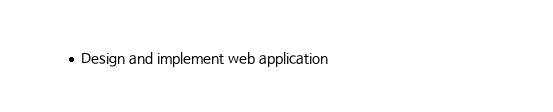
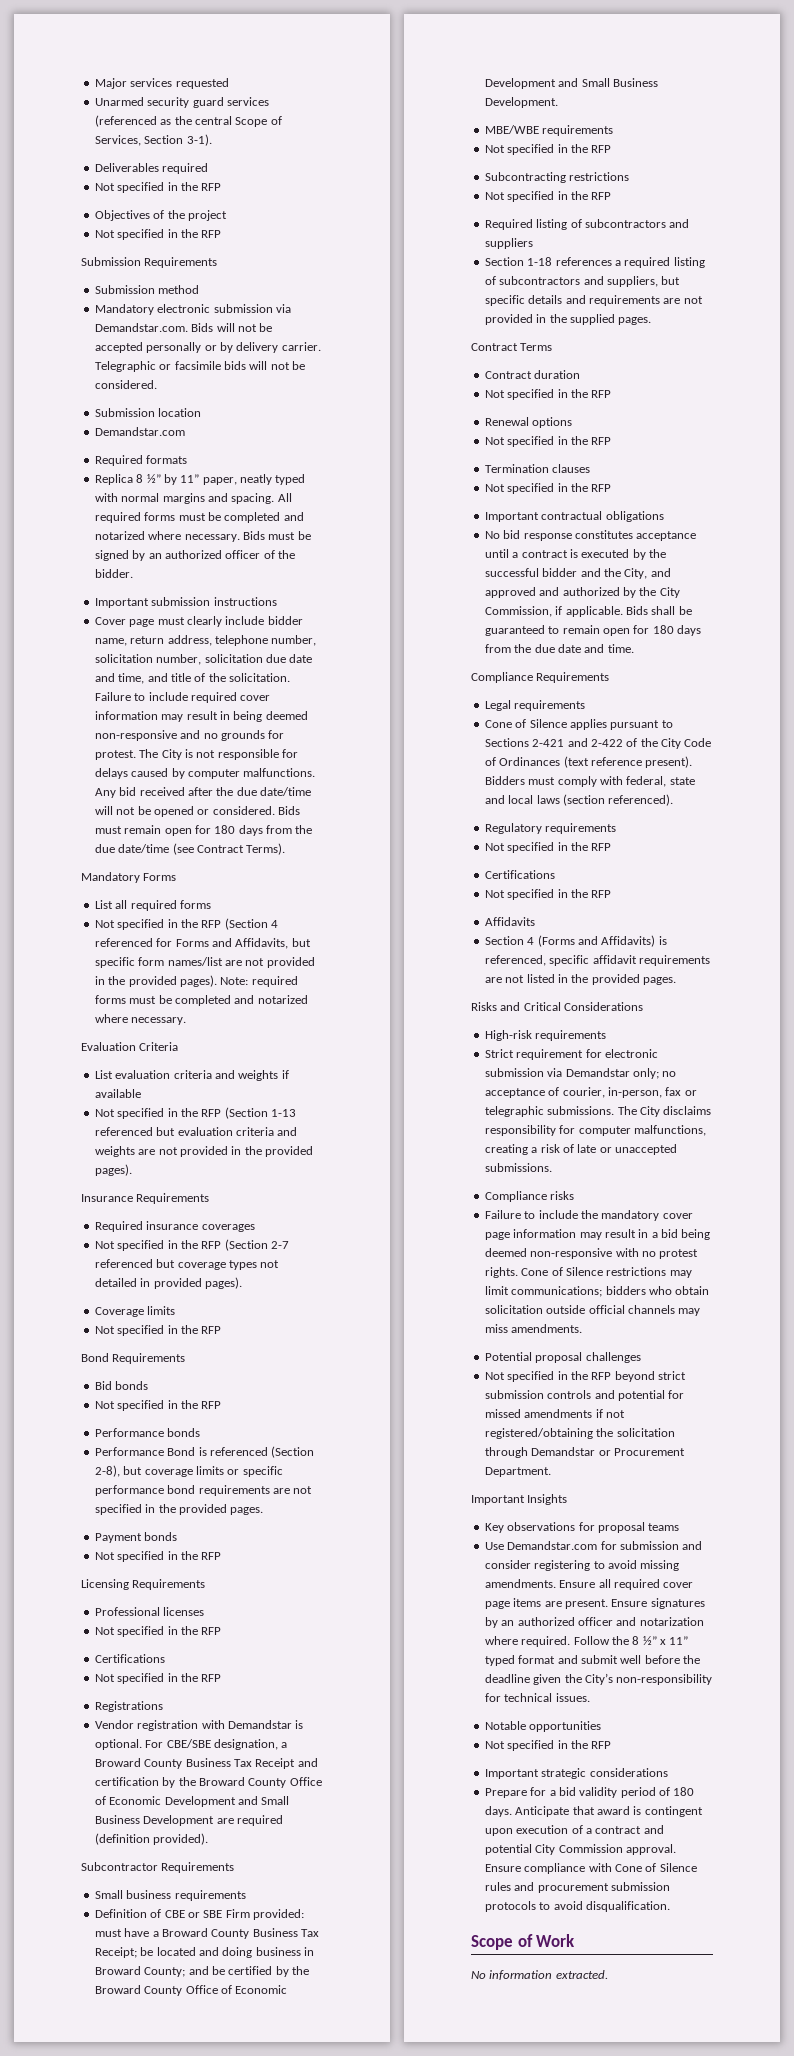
- Design and implement web application
+ Major services requested
+ Unarmed security guard services (referenced as the central Scope of Services, Section 3-1).
+ Deliverables required
+ Not specified in the RFP
+ Objectives of the project
+ Not specified in the RFP
+ Submission Requirements
+ Submission method
+ Mandatory electronic submission via Demandstar.com. Bids will not be accepted personally or by delivery carrier. Telegraphic or facsimile bids will not be considered.
+ Submission location
+ Demandstar.com
+ Required formats
+ Replica 8 ½” by 11” paper, neatly typed with normal margins and spacing. All required forms must be completed and notarized where necessary. Bids must be signed by an authorized officer of the bidder.
+ Important submission instructions
+ Cover page must clearly include bidder name, return address, telephone number, solicitation number, solicitation due date and time, and title of the solicitation. Failure to include required cover information may result in being deemed non-responsive and no grounds for protest. The City is not responsible for delays caused by computer malfunctions. Any bid received after the due date/time will not be opened or considered. Bids must remain open for 180 days from the due date/time (see Contract Terms).
+ Mandatory Forms
+ List all required forms
+ Not specified in the RFP (Section 4 referenced for Forms and Affidavits, but specific form names/list are not provided in the provided pages). Note: required forms must be completed and notarized where necessary.
+ Evaluation Criteria
+ List evaluation criteria and weights if available
+ Not specified in the RFP (Section 1-13 referenced but evaluation criteria and weights are not provided in the provided pages).
+ Insurance Requirements
+ Required insurance coverages
+ Not specified in the RFP (Section 2-7 referenced but coverage types not detailed in provided pages).
+ Coverage limits
+ Not specified in the RFP
+ Bond Requirements
+ Bid bonds
+ Not specified in the RFP
+ Performance bonds
+ Performance Bond is referenced (Section 2-8), but coverage limits or specific performance bond requirements are not specified in the provided pages.
+ Payment bonds
+ Not specified in the RFP
+ Licensing Requirements
+ Professional licenses
+ Not specified in the RFP
+ Certifications
+ Not specified in the RFP
+ Registrations
+ Vendor registration with Demandstar is optional. For CBE/SBE designation, a Broward County Business Tax Receipt and certification by the Broward County Office of Economic Development and Small Business Development are required (definition provided).
+ Subcontractor Requirements
+ Small business requirements
+ Definition of CBE or SBE Firm provided: must have a Broward County Business Tax Receipt; be located and doing business in Broward County; and be certified by the Broward County Office of Economic Development and Small Business Development.
+ MBE/WBE requirements
+ Not specified in the RFP
+ Subcontracting restrictions
+ Not specified in the RFP
+ Required listing of subcontractors and suppliers
+ Section 1-18 references a required listing of subcontractors and suppliers, but specific details and requirements are not provided in the supplied pages.
+ Contract Terms
+ Contract duration
+ Not specified in the RFP
+ Renewal options
+ Not specified in the RFP
+ Termination clauses
+ Not specified in the RFP
+ Important contractual obligations
+ No bid response constitutes acceptance until a contract is executed by the successful bidder and the City, and approved and authorized by the City Commission, if applicable. Bids shall be guaranteed to remain open for 180 days from the due date and time.
+ Compliance Requirements
+ Legal requirements
+ Cone of Silence applies pursuant to Sections 2-421 and 2-422 of the City Code of Ordinances (text reference present). Bidders must comply with federal, state and local laws (section referenced).
+ Regulatory requirements
+ Not specified in the RFP
+ Certifications
+ Not specified in the RFP
+ Affidavits
+ Section 4 (Forms and Affidavits) is referenced, specific affidavit requirements are not listed in the provided pages.
+ Risks and Critical Considerations
+ High-risk requirements
+ Strict requirement for electronic submission via Demandstar only; no acceptance of courier, in-person, fax or telegraphic submissions. The City disclaims responsibility for computer malfunctions, creating a risk of late or unaccepted submissions.
+ Compliance risks
+ Failure to include the mandatory cover page information may result in a bid being deemed non-responsive with no protest rights. Cone of Silence restrictions may limit communications; bidders who obtain solicitation outside official channels may miss amendments.
+ Potential proposal challenges
+ Not specified in the RFP beyond strict submission controls and potential for missed amendments if not registered/obtaining the solicitation through Demandstar or Procurement Department.
+ Important Insights
+ Key observations for proposal teams
+ Use Demandstar.com for submission and consider registering to avoid missing amendments. Ensure all required cover page items are present. Ensure signatures by an authorized officer and notarization where required. Follow the 8 ½” x 11” typed format and submit well before the deadline given the City’s non-responsibility for technical issues.
+ Notable opportunities
+ Not specified in the RFP
+ Important strategic considerations
+ Prepare for a bid validity period of 180 days. Anticipate that award is contingent upon execution of a contract and potential City Commission approval. Ensure compliance with Cone of Silence rules and procurement submission protocols to avoid disqualification.
+ Scope of Work
+ No information extracted.

